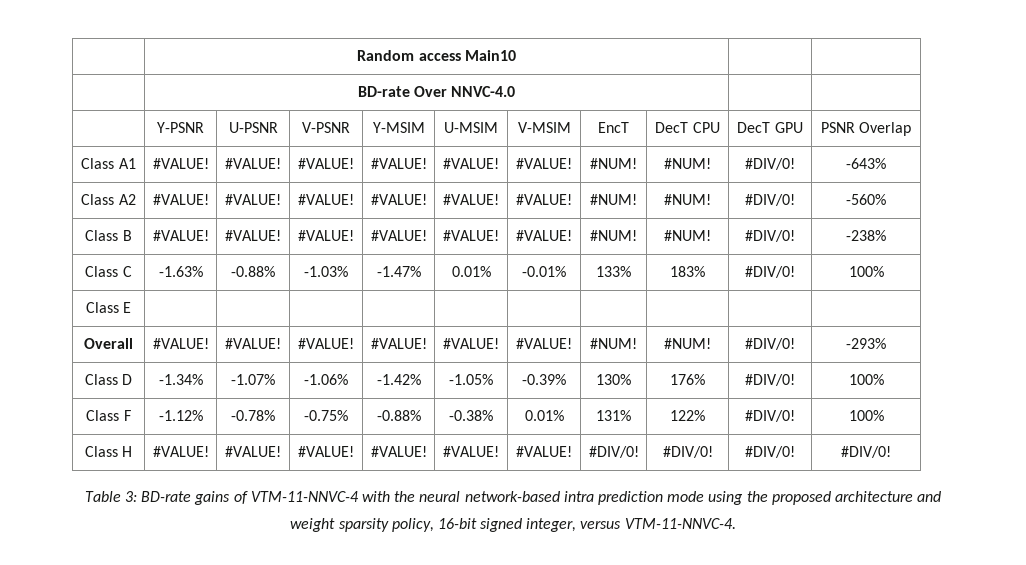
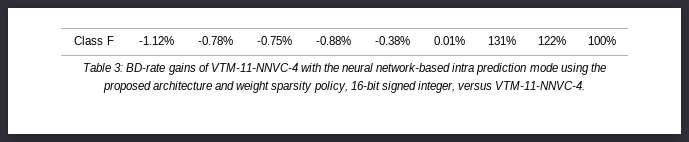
- | Random access Main10 | |
- | BD-rate Over NNVC-4.0 | |
- | Y-PSNR | U-PSNR | V-PSNR | Y-MSIM | U-MSIM | V-MSIM | EncT | DecT CPU | DecT GPU | PSNR Overlap
- Class A1 | #VALUE! | #VALUE! | #VALUE! | #VALUE! | #VALUE! | #VALUE! | #NUM! | #NUM! | #DIV/0! | -643%
- Class A2 | #VALUE! | #VALUE! | #VALUE! | #VALUE! | #VALUE! | #VALUE! | #NUM! | #NUM! | #DIV/0! | -560%
- Class B | #VALUE! | #VALUE! | #VALUE! | #VALUE! | #VALUE! | #VALUE! | #NUM! | #NUM! | #DIV/0! | -238%
- Class C | -1.63% | -0.88% | -1.03% | -1.47% | 0.01% | -0.01% | 133% | 183% | #DIV/0! | 100%
- Class E | | | | | | | | | |
- Overall | #VALUE! | #VALUE! | #VALUE! | #VALUE! | #VALUE! | #VALUE! | #NUM! | #NUM! | #DIV/0! | -293%
- Class D | -1.34% | -1.07% | -1.06% | -1.42% | -1.05% | -0.39% | 130% | 176% | #DIV/0! | 100%
- Class F | -1.12% | -0.78% | -0.75% | -0.88% | -0.38% | 0.01% | 131% | 122% | #DIV/0! | 100%
- Class H | #VALUE! | #VALUE! | #VALUE! | #VALUE! | #VALUE! | #VALUE! | #DIV/0! | #DIV/0! | #DIV/0! | #DIV/0!
+ Class F | -1.12% | -0.78% | -0.75% | -0.88% | -0.38% | 0.01% | 131% | 122% | 100%

